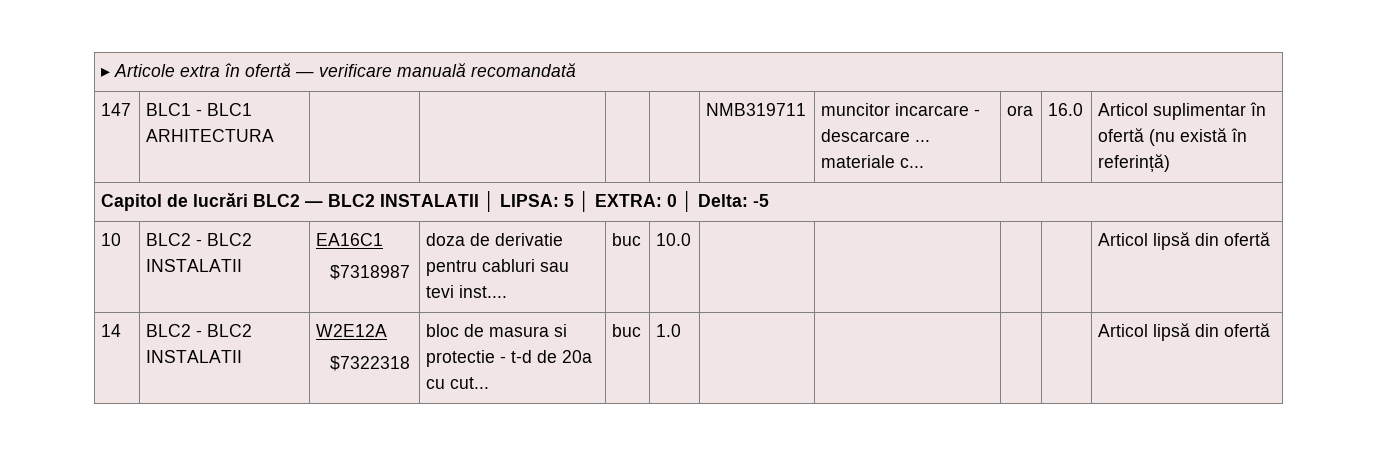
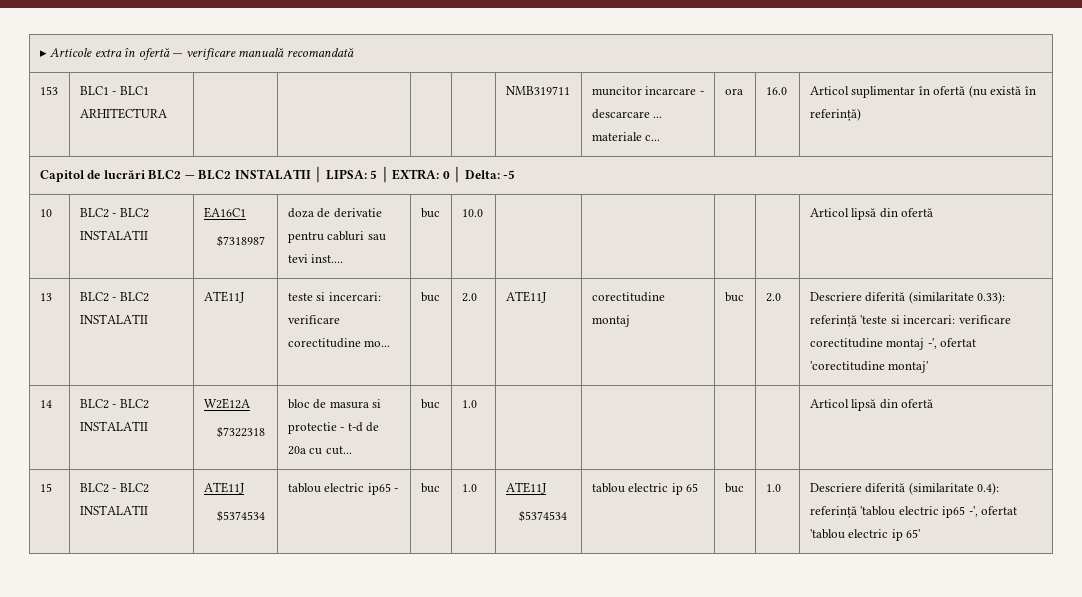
- 147 | BLC1 - BLC1 ARHITECTURA | | | | | NMB319711 | muncitor incarcare - descarcare ... materiale c... | ora | 16.0 | Articol suplimentar în ofertă (nu există în referință)
+ 153 | BLC1 - BLC1 ARHITECTURA | | | | | NMB319711 | muncitor incarcare - descarcare ... materiale c... | ora | 16.0 | Articol suplimentar în ofertă (nu există în referință)
+ 13 | BLC2 - BLC2 INSTALATII | ATE11J | teste si incercari: verificare corectitudine mo... | buc | 2.0 | ATE11J | corectitudine montaj | buc | 2.0 | Descriere diferită (similaritate 0.33): referință 'teste si incercari: verificare corectitudine montaj -', ofertat 'corectitudine montaj'
+ 15 | BLC2 - BLC2 INSTALATII | ATE11J
+ $5374534 | tablou electric ip65 - | buc | 1.0 | ATE11J
+ $5374534 | tablou electric ip 65 | buc | 1.0 | Descriere diferită (similaritate 0.4): referință 'tablou electric ip65 -', ofertat 'tablou electric ip 65'

